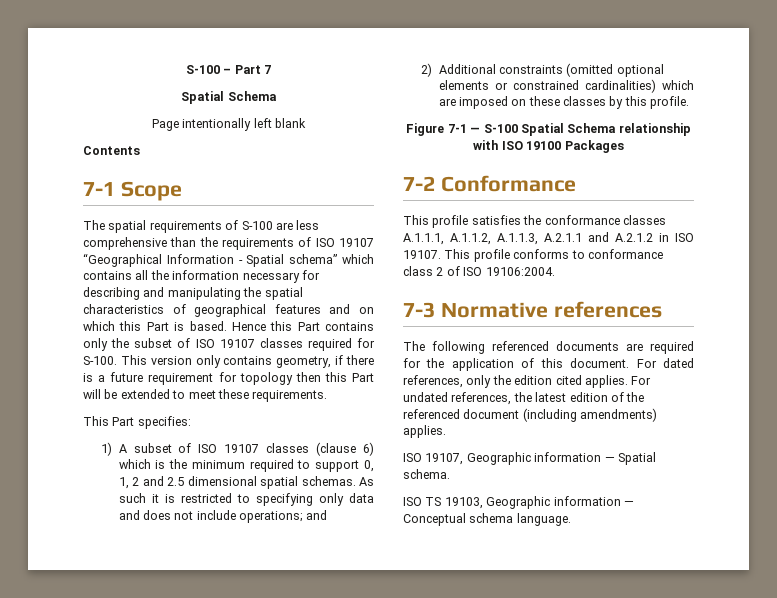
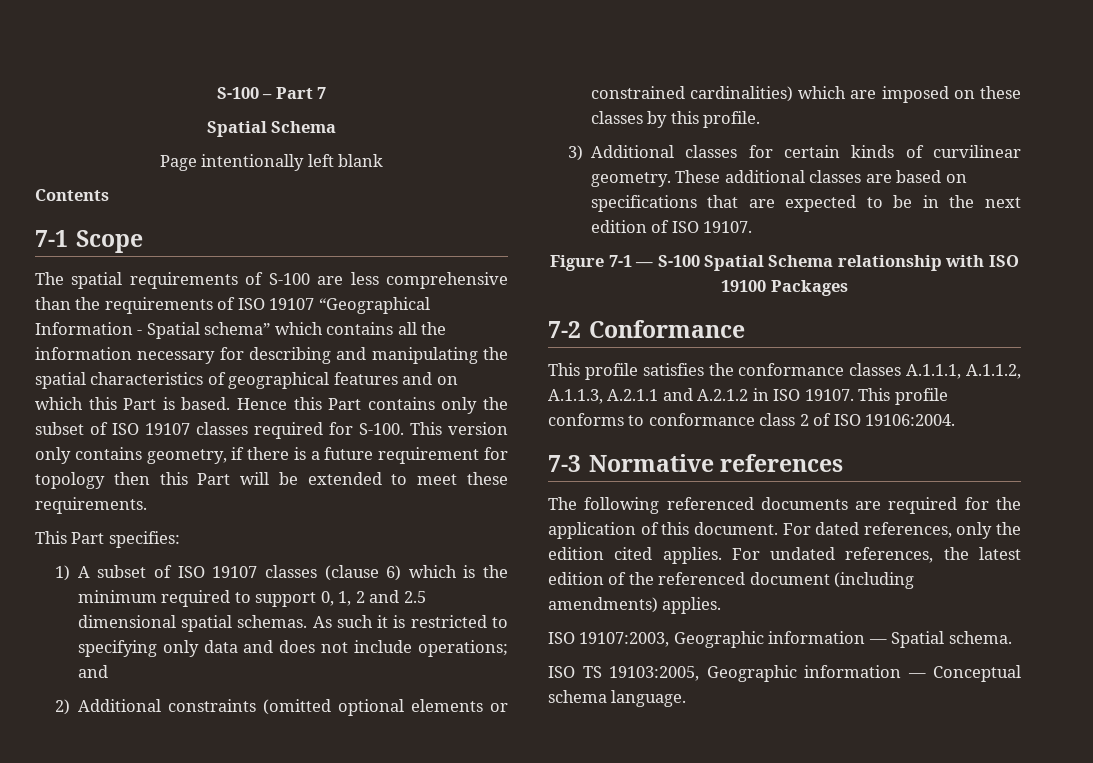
+ 3) Additional classes for certain kinds of curvilinear geometry. These additional classes are based on specifications that are expected to be in the next edition of ISO 19107.
- ISO 19107, Geographic information — Spatial schema.
+ ISO 19107:2003, Geographic information — Spatial schema.
- ISO TS 19103, Geographic information — Conceptual schema language.
+ ISO TS 19103:2005, Geographic information — Conceptual schema language.

